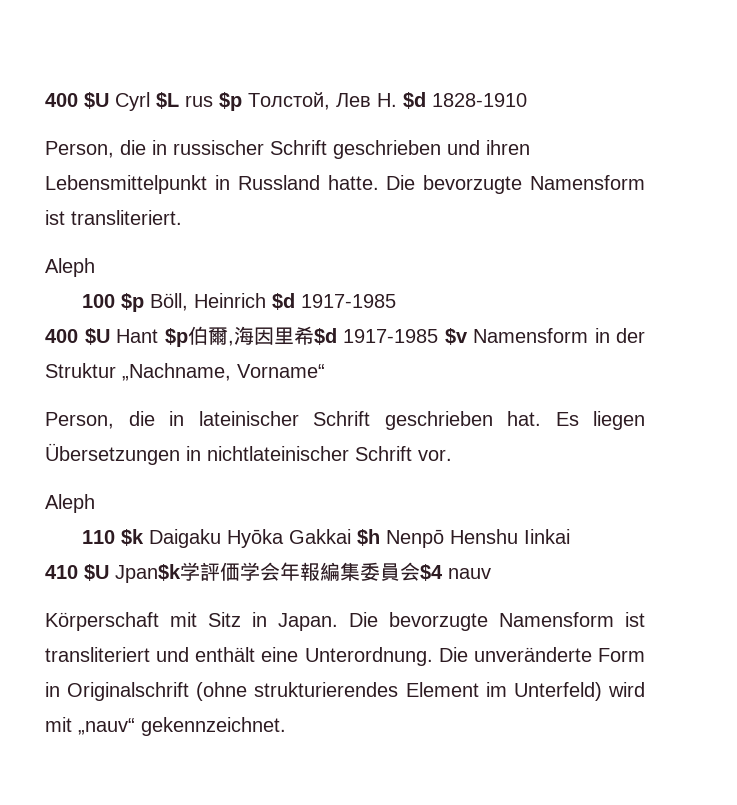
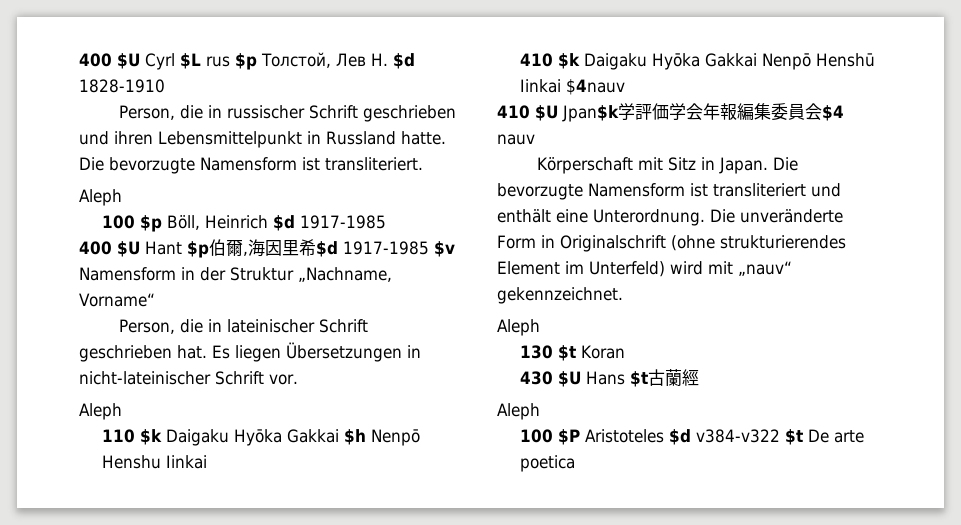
- Es liegen Übersetzungen in nichtlateinischer Schrift vor.
+ Es liegen Übersetzungen in nicht-lateinischer Schrift vor.
+ 410 $k Daigaku Hyōka Gakkai Nenpō Henshū Iinkai $4nauv
  Die unveränderte Form in Originalschrift (ohne strukturierendes Element im Unterfeld) wird mit „nauv“ gekennzeichnet.
+ Aleph
+ 130 $t Koran
+ 430 $U Hans $t古蘭經
+ Aleph
+ 100 $P Aristoteles $d v384-v322 $t De arte poetica

